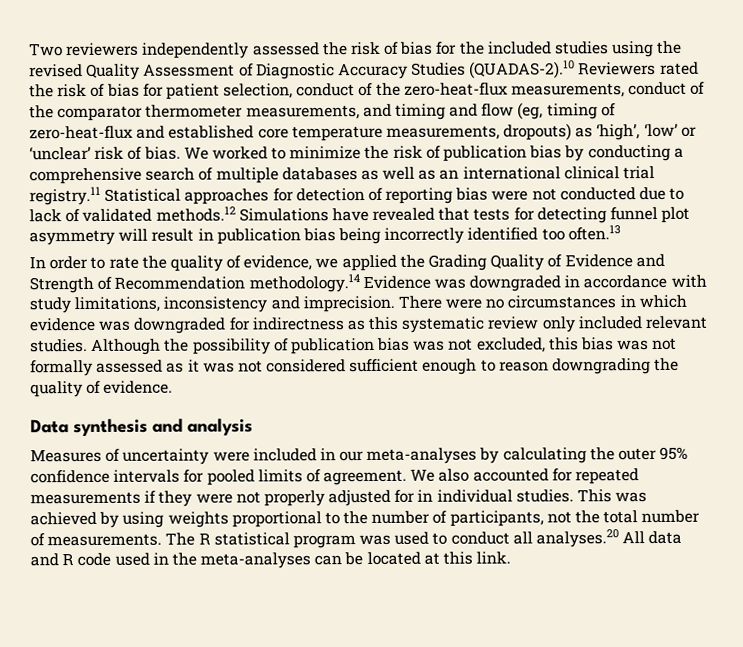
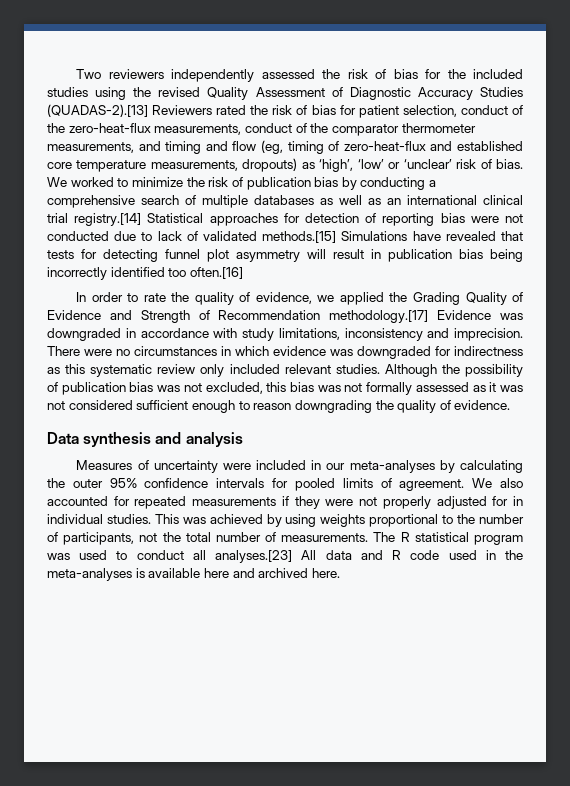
- Two reviewers independently assessed the risk of bias for the included studies using the revised Quality Assessment of Diagnostic Accuracy Studies (QUADAS-2).10 Reviewers rated the risk of bias for patient selection, conduct of the zero-heat-flux measurements, conduct of the comparator thermometer measurements, and timing and flow (eg, timing of zero-heat-flux and established core temperature measurements, dropouts) as ‘high’, ‘low’ or ‘unclear’ risk of bias.
+ Two reviewers independently assessed the risk of bias for the included studies using the revised Quality Assessment of Diagnostic Accuracy Studies (QUADAS-2).[13] Reviewers rated the risk of bias for patient selection, conduct of the zero-heat-flux measurements, conduct of the comparator thermometer measurements, and timing and flow (eg, timing of zero-heat-flux and established core temperature measurements, dropouts) as ‘high’, ‘low’ or ‘unclear’ risk of bias.
- We worked to minimize the risk of publication bias by conducting a comprehensive search of multiple databases as well as an international clinical trial registry.11 Statistical approaches for detection of reporting bias were not conducted due to lack of validated methods.12 Simulations have revealed that tests for detecting funnel plot asymmetry will result in publication bias being incorrectly identified too often.13
+ We worked to minimize the risk of publication bias by conducting a comprehensive search of multiple databases as well as an international clinical trial registry.[14] Statistical approaches for detection of reporting bias were not conducted due to lack of validated methods.[15] Simulations have revealed that tests for detecting funnel plot asymmetry will result in publication bias being incorrectly identified too often.[16]
- In order to rate the quality of evidence, we applied the Grading Quality of Evidence and Strength of Recommendation methodology.14 Evidence was downgraded in accordance with study limitations, inconsistency and imprecision.
+ In order to rate the quality of evidence, we applied the Grading Quality of Evidence and Strength of Recommendation methodology.[17] Evidence was downgraded in accordance with study limitations, inconsistency and imprecision.
- The R statistical program was used to conduct all analyses.20 All data and R code used in the meta-analyses can be located at this link.
+ The R statistical program was used to conduct all analyses.[23] All data and R code used in the meta-analyses is available here and archived here.

